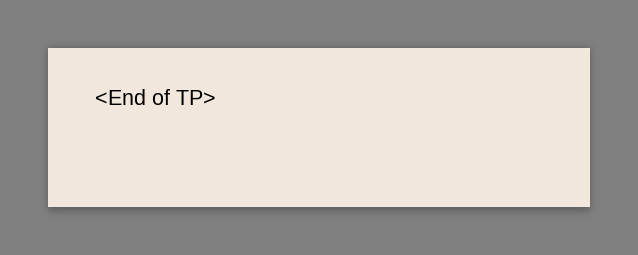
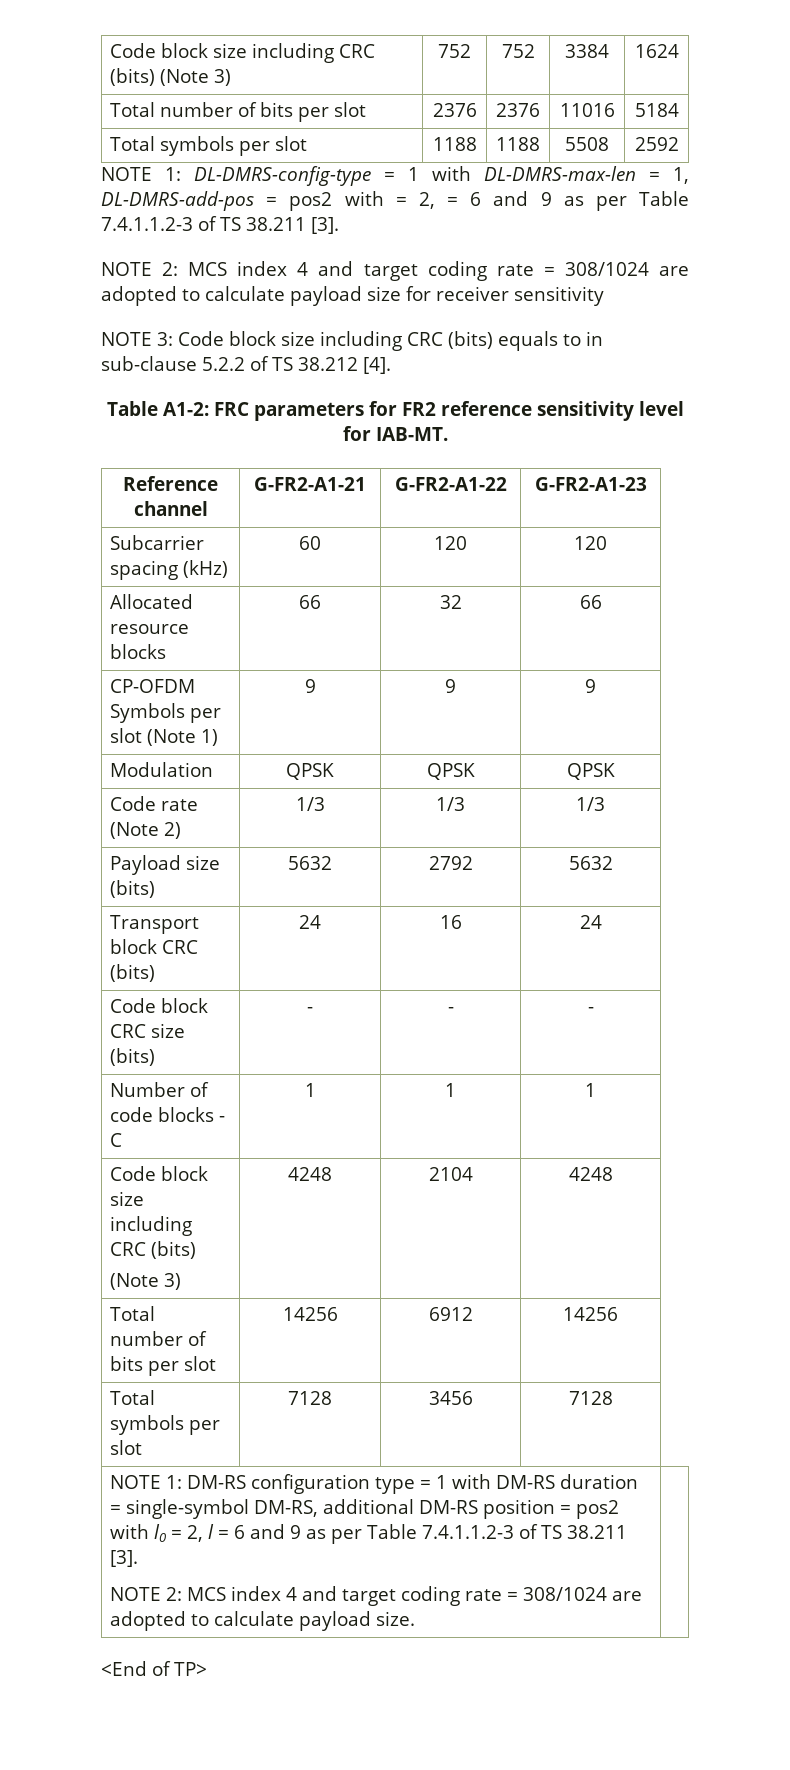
+ Code block size including CRC (bits) (Note 3) | 752 | 752 | 3384 | 1624
+ Total number of bits per slot | 2376 | 2376 | 11016 | 5184
+ Total symbols per slot | 1188 | 1188 | 5508 | 2592
+ NOTE 1: DL-DMRS-config-type = 1 with DL-DMRS-max-len = 1, DL-DMRS-add-pos = pos2 with = 2, = 6 and 9 as per Table 7.4.1.1.2-3 of TS 38.211 [3].
+ NOTE 2: MCS index 4 and target coding rate = 308/1024 are adopted to calculate payload size for receiver sensitivity
+ NOTE 3: Code block size including CRC (bits) equals to in sub-clause 5.2.2 of TS 38.212 [4].
+ Table A1-2: FRC parameters for FR2 reference sensitivity level for IAB-MT.
+ Reference channel | G-FR2-A1-21 | G-FR2-A1-22 | G-FR2-A1-23
+ Subcarrier spacing (kHz) | 60 | 120 | 120
+ Allocated resource blocks | 66 | 32 | 66
+ CP-OFDM Symbols per slot (Note 1) | 9 | 9 | 9
+ Modulation | QPSK | QPSK | QPSK
+ Code rate (Note 2) | 1/3 | 1/3 | 1/3
+ Payload size (bits) | 5632 | 2792 | 5632
+ Transport block CRC (bits) | 24 | 16 | 24
+ Code block CRC size (bits) | - | - | -
+ Number of code blocks - C | 1 | 1 | 1
+ Code block size including CRC (bits)
+ (Note 3) | 4248 | 2104 | 4248
+ Total number of bits per slot | 14256 | 6912 | 14256
+ Total symbols per slot | 7128 | 3456 | 7128
+ NOTE 1: DM-RS configuration type = 1 with DM-RS duration = single-symbol DM-RS, additional DM-RS position = pos2 with l0 = 2, l = 6 and 9 as per Table 7.4.1.1.2-3 of TS 38.211 [3].
+ NOTE 2: MCS index 4 and target coding rate = 308/1024 are adopted to calculate payload size.

